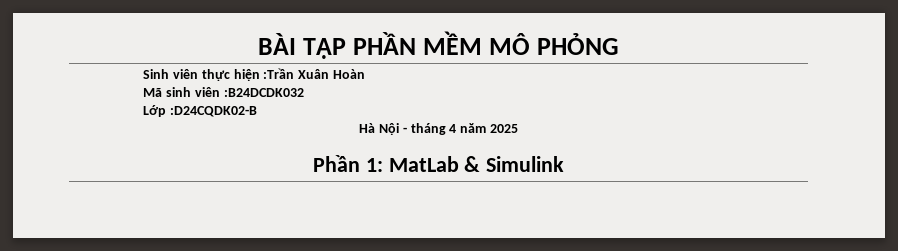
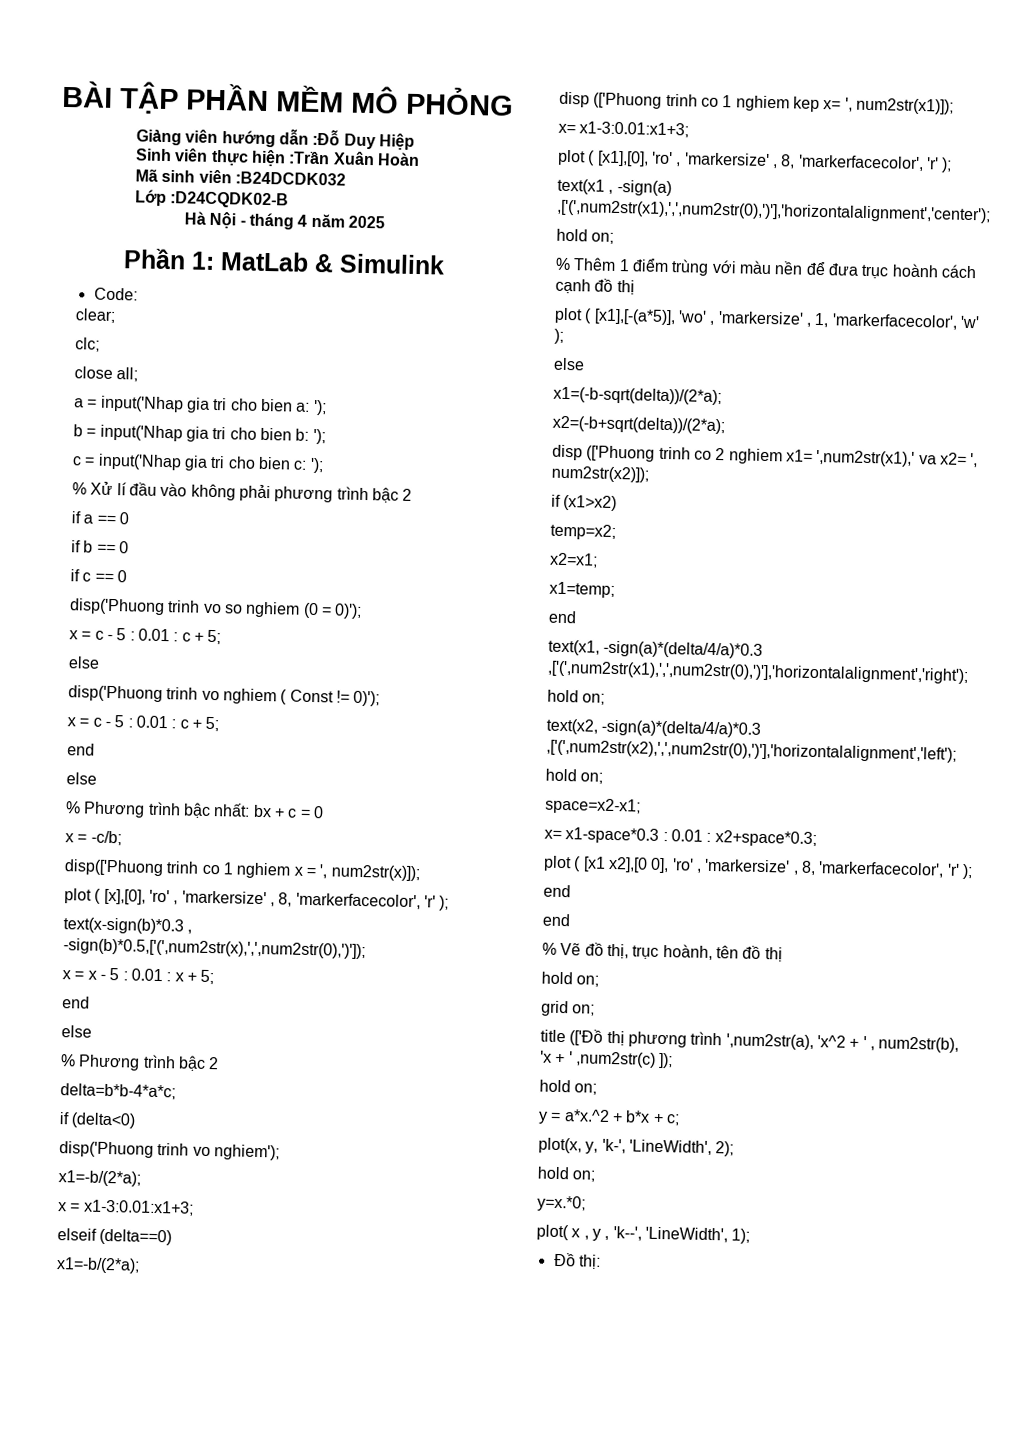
+ Giảng viên hướng dẫn :Đỗ Duy Hiệp
+ Code:
+ clear;
+ clc;
+ close all;
+ a = input('Nhap gia tri cho bien a: ');
+ b = input('Nhap gia tri cho bien b: ');
+ c = input('Nhap gia tri cho bien c: ');
+ % Xử lí đầu vào không phải phương trình bậc 2
+ if a == 0
+ if b == 0
+ if c == 0
+ disp('Phuong trinh vo so nghiem (0 = 0)');
+ x = c - 5 : 0.01 : c + 5;
+ else
+ disp('Phuong trinh vo nghiem ( Const != 0)');
+ x = c - 5 : 0.01 : c + 5;
+ end
+ else
+ % Phương trình bậc nhất: bx + c = 0
+ x = -c/b;
+ disp(['Phuong trinh co 1 nghiem x = ', num2str(x)]);
+ plot ( [x],[0], 'ro' , 'markersize' , 8, 'markerfacecolor', 'r' );
+ text(x-sign(b)*0.3 , -sign(b)*0.5,['(',num2str(x),',',num2str(0),')']);
+ x = x - 5 : 0.01 : x + 5;
+ end
+ else
+ % Phương trình bậc 2
+ delta=b*b-4*a*c;
+ if (delta<0)
+ disp('Phuong trinh vo nghiem');
+ x1=-b/(2*a);
+ x = x1-3:0.01:x1+3;
+ elseif (delta==0)
+ x1=-b/(2*a);
+ disp (['Phuong trinh co 1 nghiem kep x= ', num2str(x1)]);
+ x= x1-3:0.01:x1+3;
+ plot ( [x1],[0], 'ro' , 'markersize' , 8, 'markerfacecolor', 'r' );
+ text(x1 , -sign(a) ,['(',num2str(x1),',',num2str(0),')'],'horizontalalignment','center');
+ hold on;
+ % Thêm 1 điểm trùng với màu nền để đưa trục hoành cách cạnh đồ thị
+ plot ( [x1],[-(a*5)], 'wo' , 'markersize' , 1, 'markerfacecolor', 'w' );
+ else
+ x1=(-b-sqrt(delta))/(2*a);
+ x2=(-b+sqrt(delta))/(2*a);
+ disp (['Phuong trinh co 2 nghiem x1= ',num2str(x1),' va x2= ', num2str(x2)]);
+ if (x1>x2)
+ temp=x2;
+ x2=x1;
+ x1=temp;
+ end
+ text(x1, -sign(a)*(delta/4/a)*0.3 ,['(',num2str(x1),',',num2str(0),')'],'horizontalalignment','right');
+ hold on;
+ text(x2, -sign(a)*(delta/4/a)*0.3 ,['(',num2str(x2),',',num2str(0),')'],'horizontalalignment','left');
+ hold on;
+ space=x2-x1;
+ x= x1-space*0.3 : 0.01 : x2+space*0.3;
+ plot ( [x1 x2],[0 0], 'ro' , 'markersize' , 8, 'markerfacecolor', 'r' );
+ end
+ end
+ % Vẽ đồ thị, trục hoành, tên đồ thị
+ hold on;
+ grid on;
+ title (['Đồ thị phương trình ',num2str(a), 'x^2 + ' , num2str(b), 'x + ' ,num2str(c) ]);
+ hold on;
+ y = a*x.^2 + b*x + c;
+ plot(x, y, 'k-', 'LineWidth', 2);
+ hold on;
+ y=x.*0;
+ plot( x , y , 'k--', 'LineWidth', 1);
+ Đồ thị:

